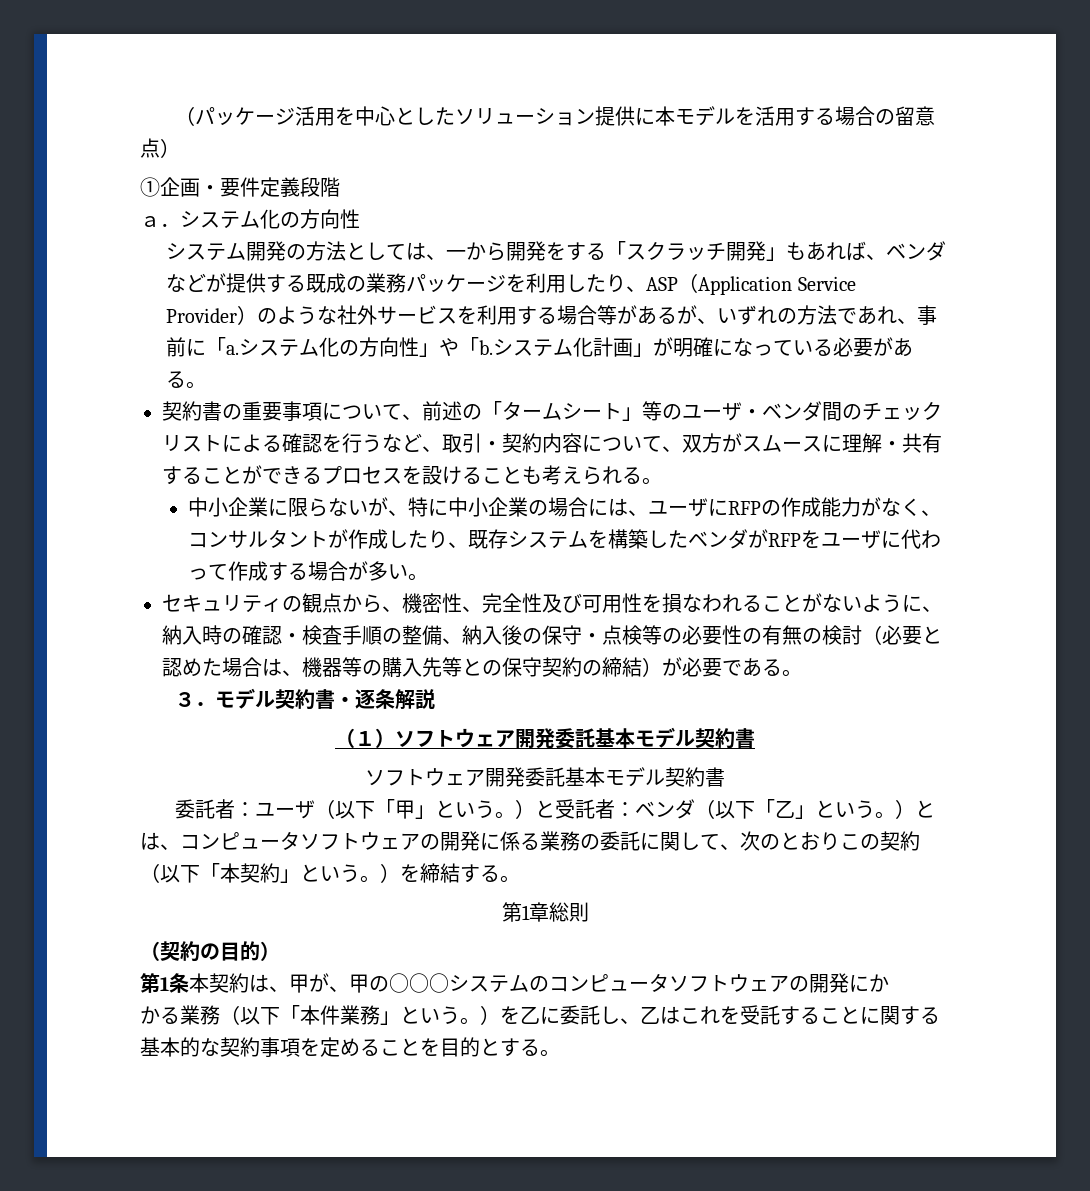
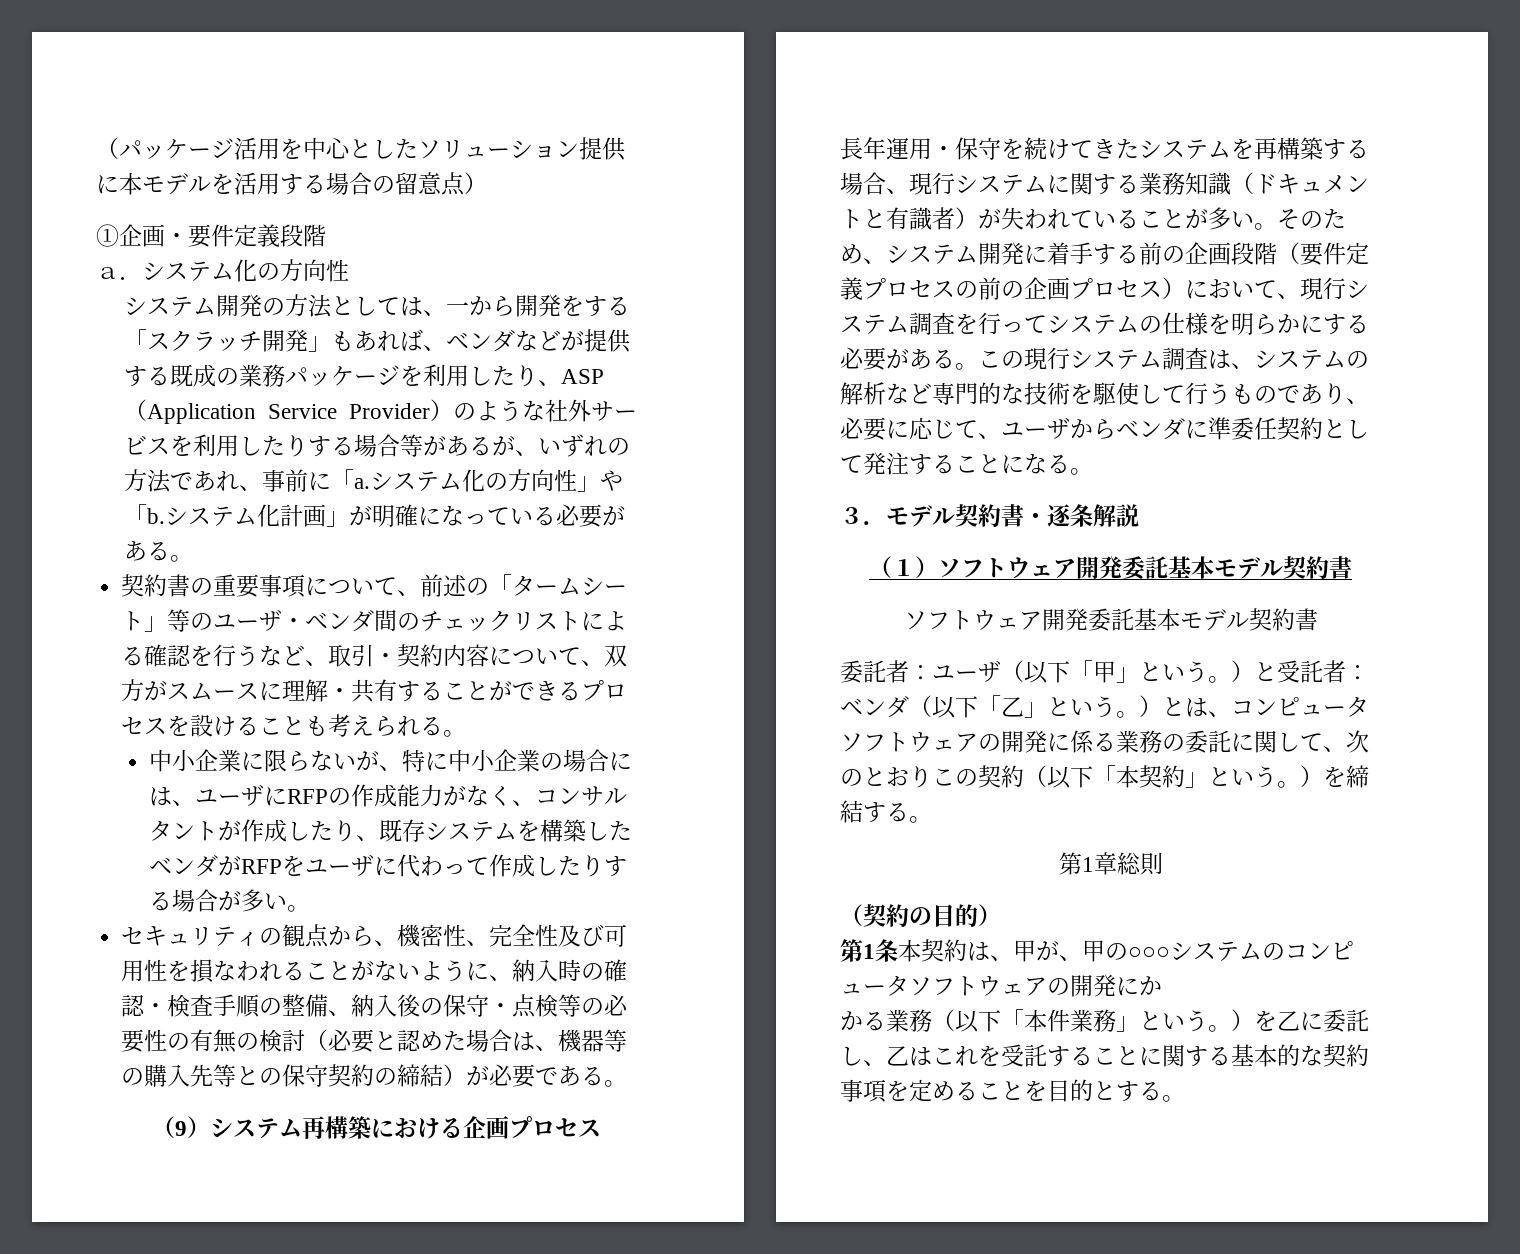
- システム開発の方法としては、一から開発をする「スクラッチ開発」もあれば、ベンダなどが提供する既成の業務パッケージを利用したり、ASP（Application Service Provider）のような社外サービスを利用する場合等があるが、いずれの方法であれ、事前に「a.
+ システム開発の方法としては、一から開発をする「スクラッチ開発」もあれば、ベンダなどが提供する既成の業務パッケージを利用したり、ASP（Application Service Provider）のような社外サービスを利用したりする場合等があるが、いずれの方法であれ、事前に「a.
- 中小企業に限らないが、特に中小企業の場合には、ユーザにRFPの作成能力がなく、コンサルタントが作成したり、既存システムを構築したベンダがRFPをユーザに代わって作成する場合が多い。
+ 中小企業に限らないが、特に中小企業の場合には、ユーザにRFPの作成能力がなく、コンサルタントが作成したり、既存システムを構築したベンダがRFPをユーザに代わって作成したりする場合が多い。
+ （9）システム再構築における企画プロセス
+ 長年運用・保守を続けてきたシステムを再構築する場合、現行システムに関する業務知識（ドキュメントと有識者）が失われていることが多い。そのため、システム開発に着手する前の企画段階（要件定義プロセスの前の企画プロセス）において、現行システム調査を行ってシステムの仕様を明らかにする必要がある。この現行システム調査は、システムの解析など専門的な技術を駆使して行うものであり、必要に応じて、ユーザからベンダに準委任契約として発注することになる。

